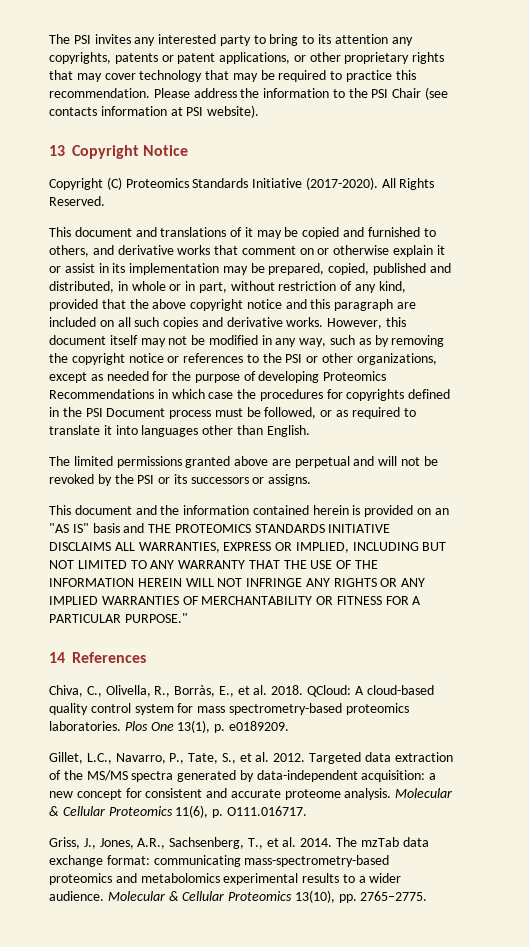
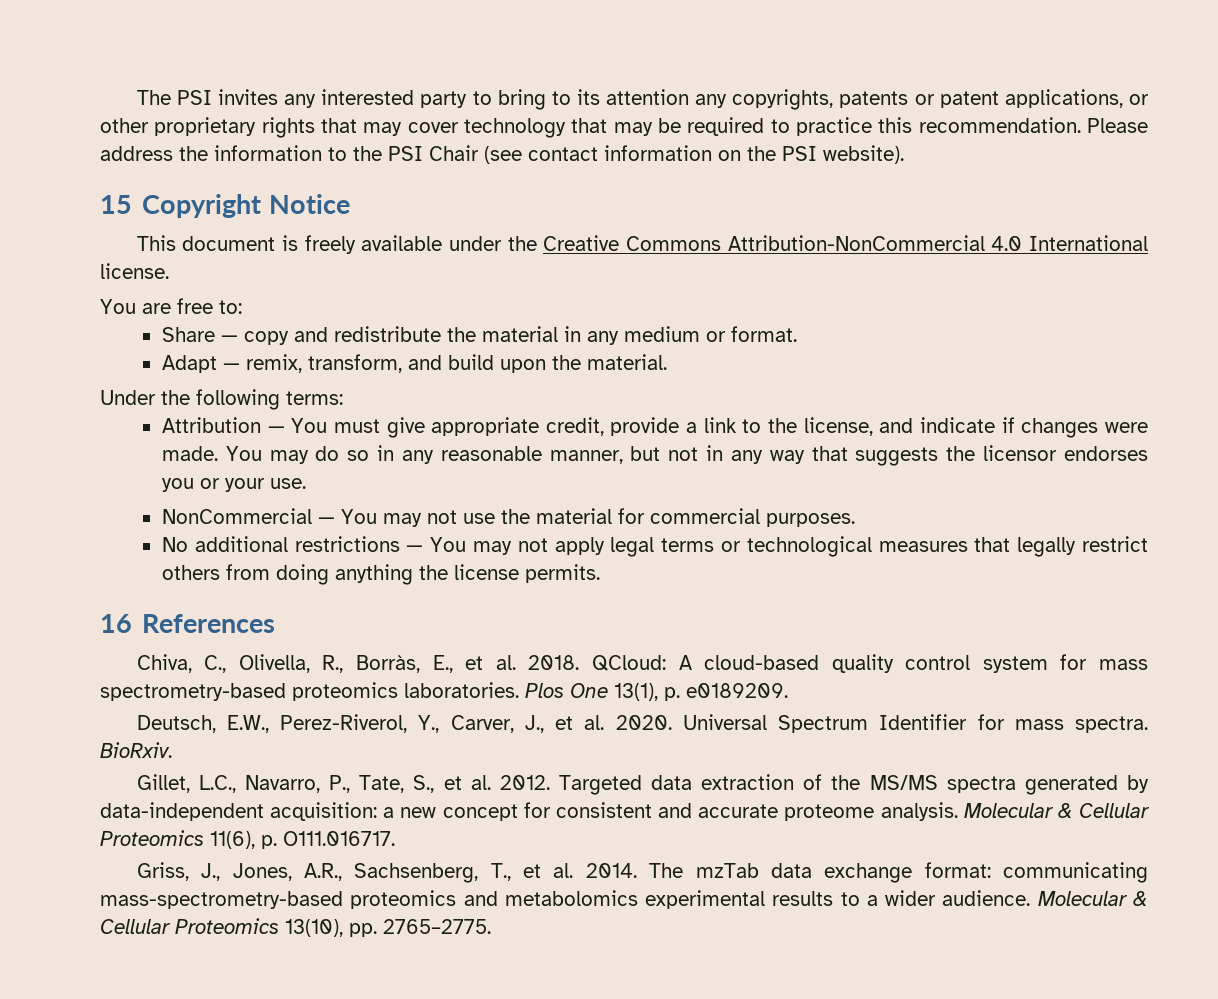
- Please address the information to the PSI Chair (see contacts information at PSI website).
+ Please address the information to the PSI Chair (see contact information on the PSI website).
- 13 Copyright Notice
+ 15 Copyright Notice
- Copyright (C) Proteomics Standards Initiative (2017-2020). All Rights Reserved.
- This document and translations of it may be copied and furnished to others, and derivative works that comment on or otherwise explain it or assist in its implementation may be prepared, copied, published and distributed, in whole or in part, without restriction of any kind, provided that the above copyright notice and this paragraph are included on all such copies and derivative works. However, this document itself may not be modified in any way, such as by removing the copyright notice or references to the PSI or other organizations, except as needed for the purpose of developing Proteomics Recommendations in which case the procedures for copyrights defined in the PSI Document process must be followed, or as required to translate it into languages other than English.
- The limited permissions granted above are perpetual and will not be revoked by the PSI or its successors or assigns.
- This document and the information contained herein is provided on an "AS IS" basis and THE PROTEOMICS STANDARDS INITIATIVE DISCLAIMS ALL WARRANTIES, EXPRESS OR IMPLIED, INCLUDING BUT NOT LIMITED TO ANY WARRANTY THAT THE USE OF THE INFORMATION HEREIN WILL NOT INFRINGE ANY RIGHTS OR ANY IMPLIED WARRANTIES OF MERCHANTABILITY OR FITNESS FOR A PARTICULAR PURPOSE."
- 14 References
+ This document is freely available under the Creative Commons Attribution-NonCommercial 4.0 International license.
+ You are free to:
+ Share — copy and redistribute the material in any medium or format.
+ Adapt — remix, transform, and build upon the material.
+ Under the following terms:
+ Attribution — You must give appropriate credit, provide a link to the license, and indicate if changes were made. You may do so in any reasonable manner, but not in any way that suggests the licensor endorses you or your use.
+ NonCommercial — You may not use the material for commercial purposes.
+ No additional restrictions — You may not apply legal terms or technological measures that legally restrict others from doing anything the license permits.
+ 16 References
+ Deutsch, E.W., Perez-Riverol, Y., Carver, J., et al. 2020. Universal Spectrum Identifier for mass spectra. BioRxiv.

